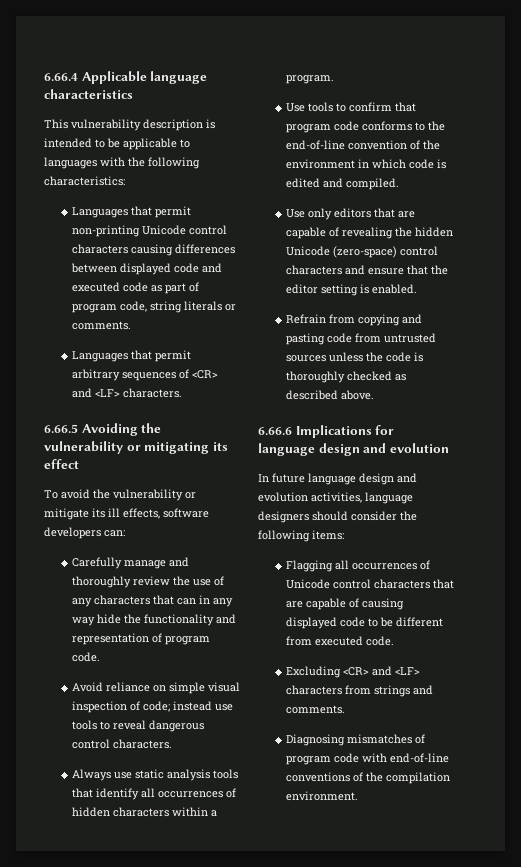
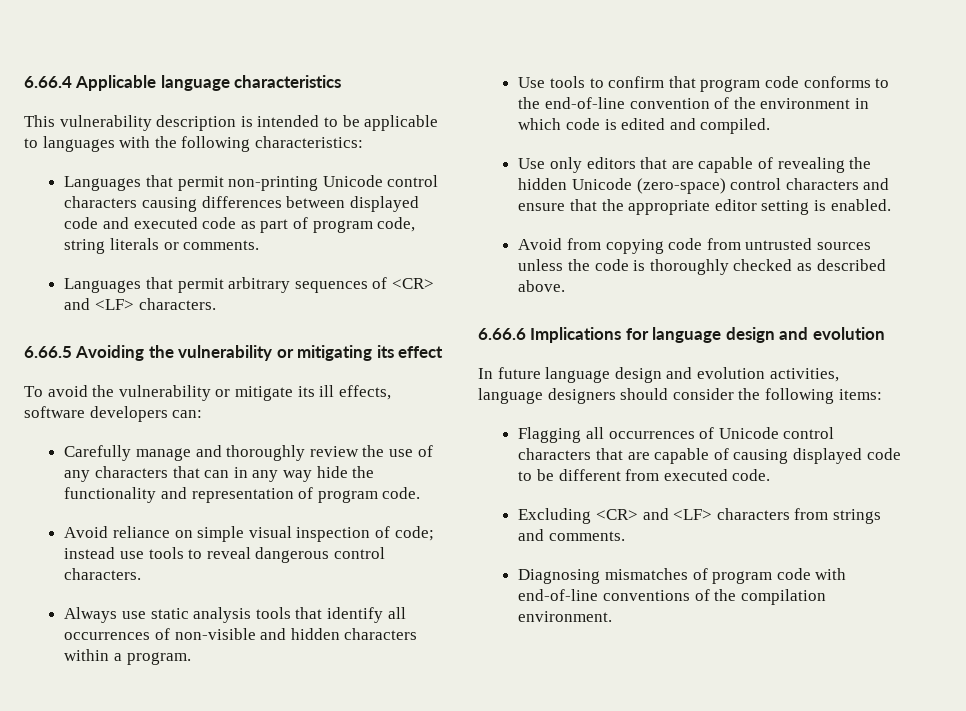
- Always use static analysis tools that identify all occurrences of hidden characters within a program.
+ Always use static analysis tools that identify all occurrences of non-visible and hidden characters within a program.
- Use only editors that are capable of revealing the hidden Unicode (zero-space) control characters and ensure that the editor setting is enabled.
+ Use only editors that are capable of revealing the hidden Unicode (zero-space) control characters and ensure that the appropriate editor setting is enabled.
- Refrain from copying and pasting code from untrusted sources unless the code is thoroughly checked as described above.
+ Avoid from copying code from untrusted sources unless the code is thoroughly checked as described above.

